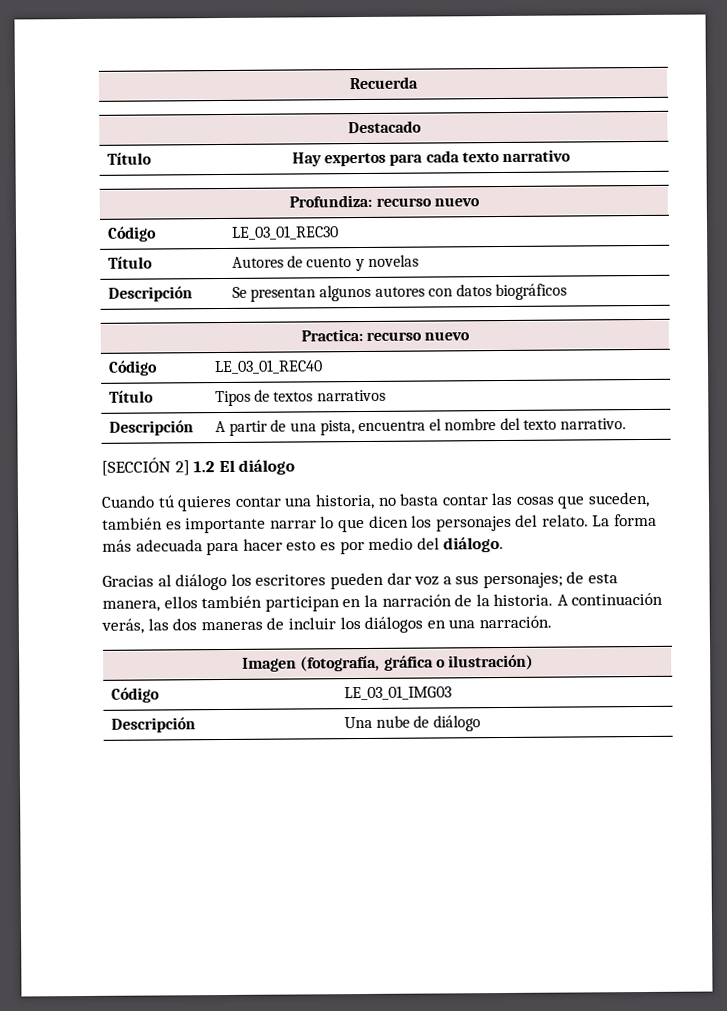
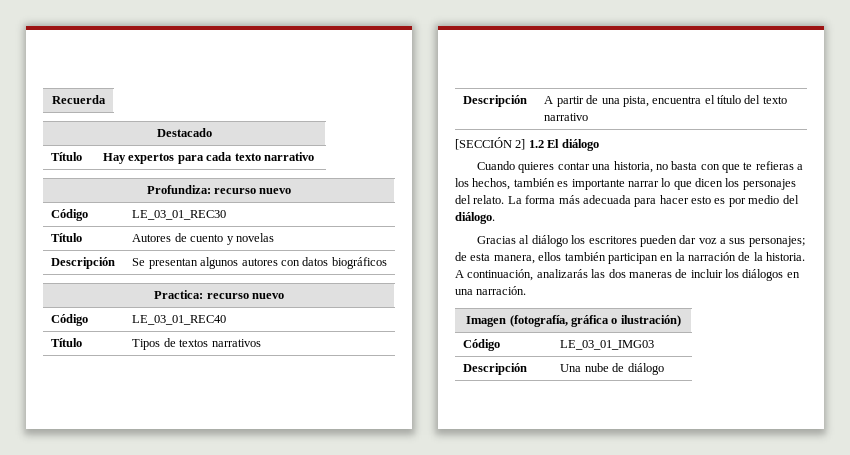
- Descripción | A partir de una pista, encuentra el nombre del texto narrativo.
+ Descripción | A partir de una pista, encuentra el título del texto narrativo
- Cuando tú quieres contar una historia, no basta contar las cosas que suceden, también es importante narrar lo que dicen los personajes del relato.
+ Cuando quieres contar una historia, no basta con que te refieras a los hechos, también es importante narrar lo que dicen los personajes del relato.
- A continuación verás, las dos maneras de incluir los diálogos en una narración.
+ A continuación, analizarás las dos maneras de incluir los diálogos en una narración.

